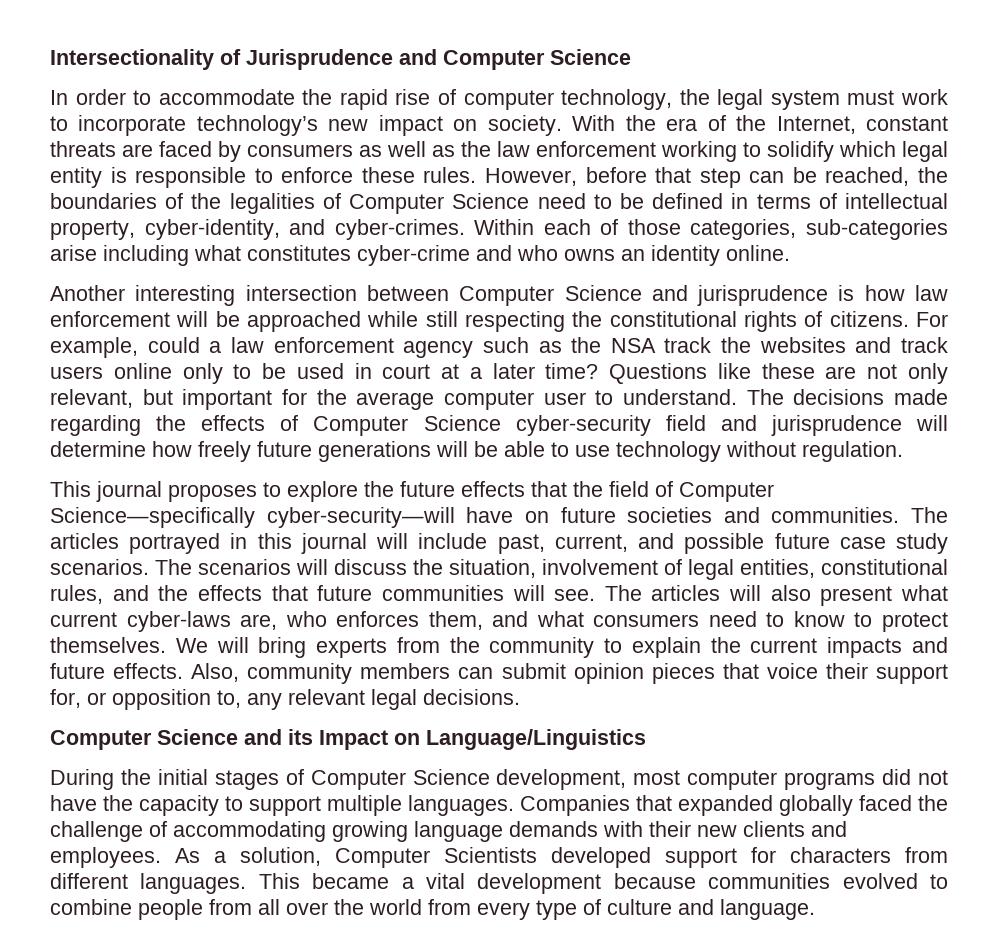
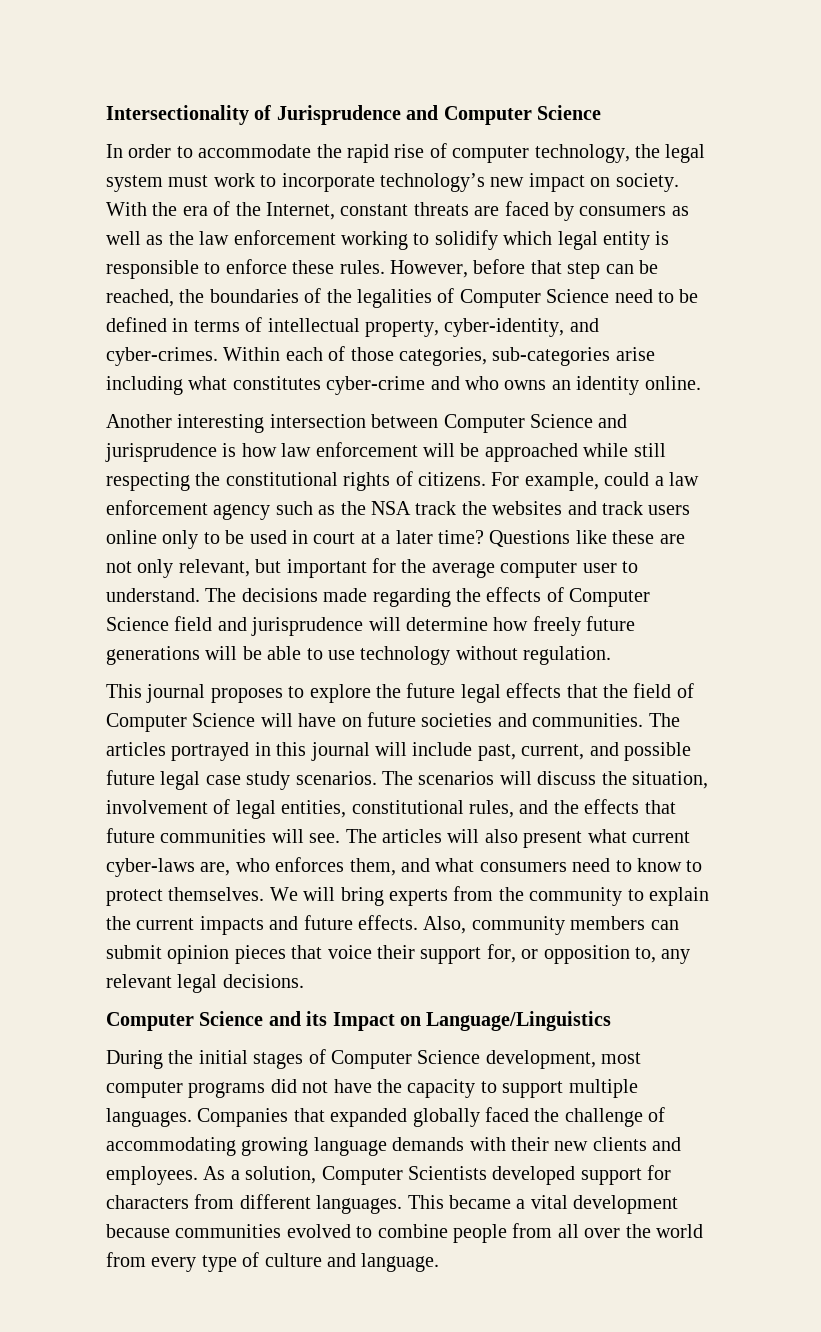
- The decisions made regarding the effects of Computer Science cyber-security field and jurisprudence will determine how freely future generations will be able to use technology without regulation.
+ The decisions made regarding the effects of Computer Science field and jurisprudence will determine how freely future generations will be able to use technology without regulation.
- This journal proposes to explore the future effects that the field of Computer Science—specifically cyber-security—will have on future societies and communities.
+ This journal proposes to explore the future legal effects that the field of Computer Science will have on future societies and communities.
- The articles portrayed in this journal will include past, current, and possible future case study scenarios.
+ The articles portrayed in this journal will include past, current, and possible future legal case study scenarios.

